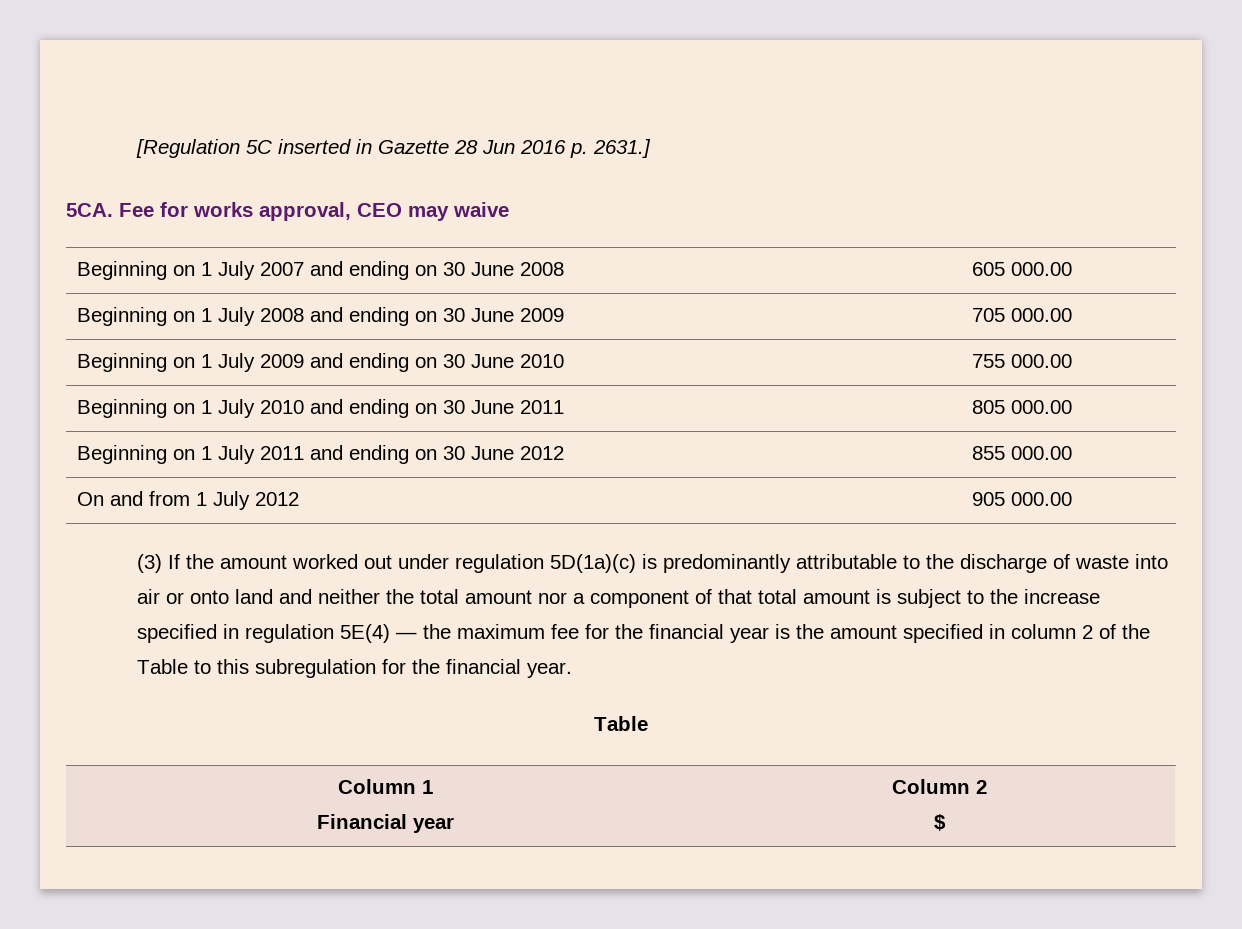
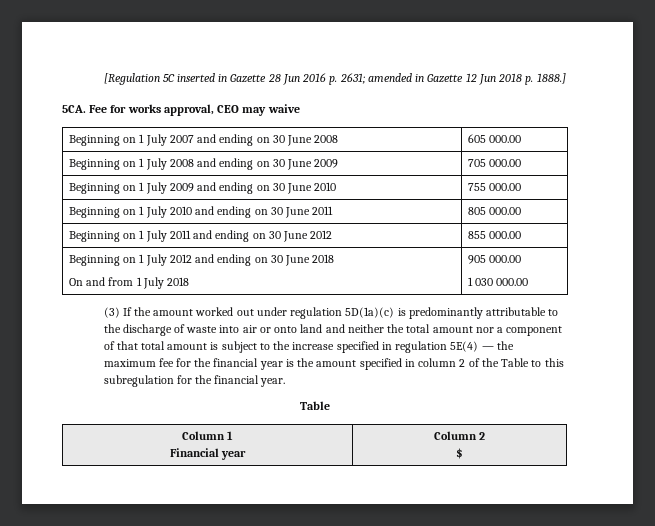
- [Regulation 5C inserted in Gazette 28 Jun 2016 p. 2631.]
+ [Regulation 5C inserted in Gazette 28 Jun 2016 p. 2631; amended in Gazette 12 Jun 2018 p. 1888.]
- On and from 1 July 2012 | 905 000.00
+ Beginning on 1 July 2012 and ending on 30 June 2018
+ On and from 1 July 2018 | 905 000.00
+ 1 030 000.00

